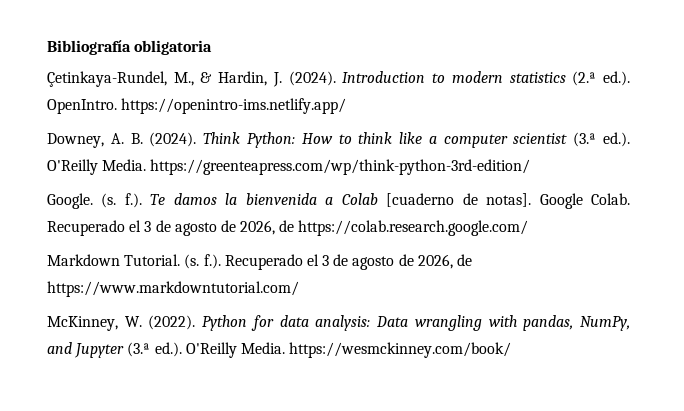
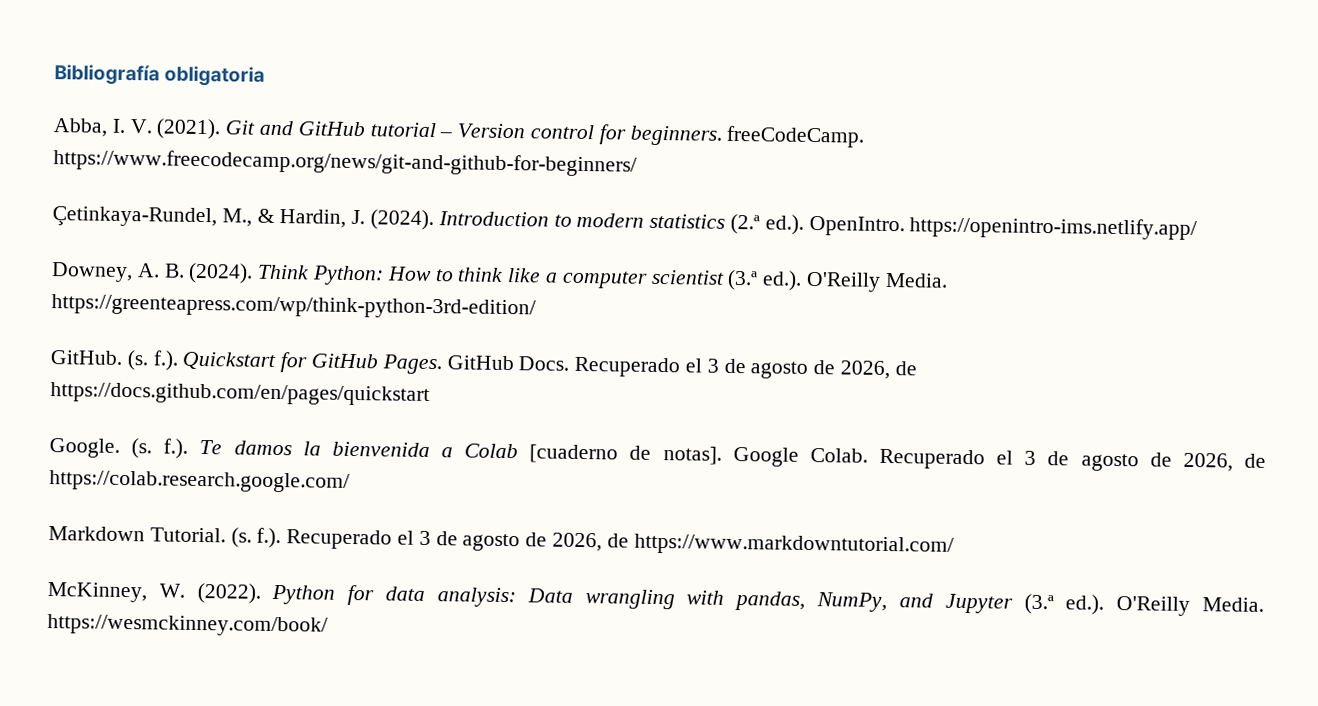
+ Abba, I. V. (2021). Git and GitHub tutorial – Version control for beginners. freeCodeCamp. https://www.freecodecamp.org/news/git-and-github-for-beginners/
+ GitHub. (s. f.). Quickstart for GitHub Pages. GitHub Docs. Recuperado el 3 de agosto de 2026, de https://docs.github.com/en/pages/quickstart

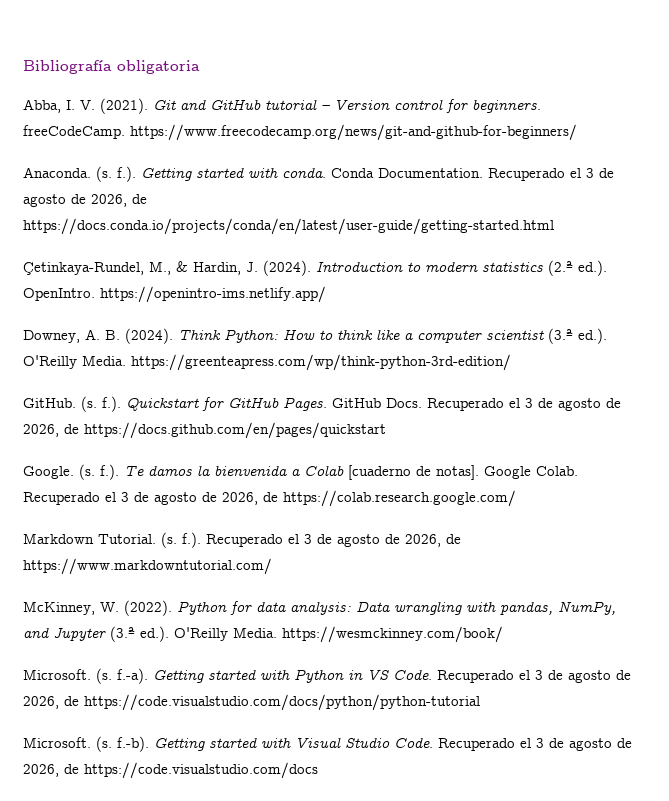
+ Anaconda. (s. f.). Getting started with conda. Conda Documentation. Recuperado el 3 de agosto de 2026, de https://docs.conda.io/projects/conda/en/latest/user-guide/getting-started.html
+ Microsoft. (s. f.-a). Getting started with Python in VS Code. Recuperado el 3 de agosto de 2026, de https://code.visualstudio.com/docs/python/python-tutorial
+ Microsoft. (s. f.-b). Getting started with Visual Studio Code. Recuperado el 3 de agosto de 2026, de https://code.visualstudio.com/docs

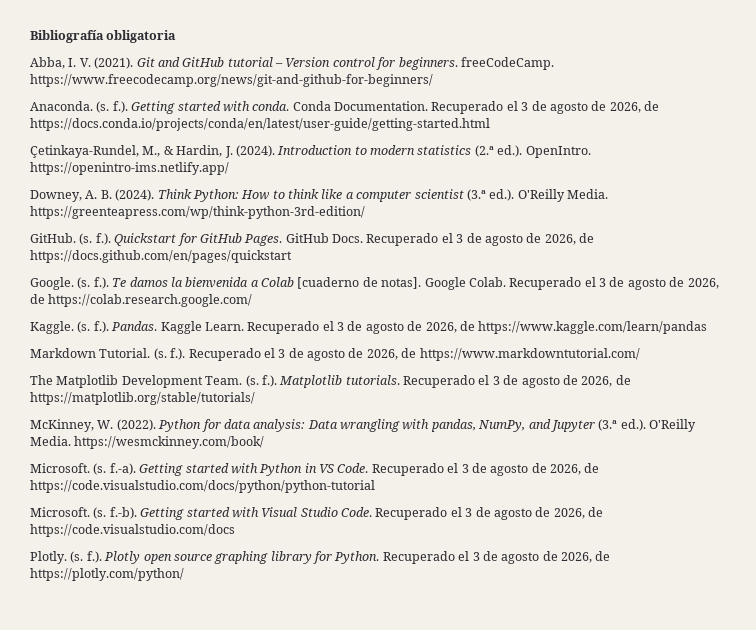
+ Kaggle. (s. f.). Pandas. Kaggle Learn. Recuperado el 3 de agosto de 2026, de https://www.kaggle.com/learn/pandas
+ The Matplotlib Development Team. (s. f.). Matplotlib tutorials. Recuperado el 3 de agosto de 2026, de https://matplotlib.org/stable/tutorials/
+ Plotly. (s. f.). Plotly open source graphing library for Python. Recuperado el 3 de agosto de 2026, de https://plotly.com/python/

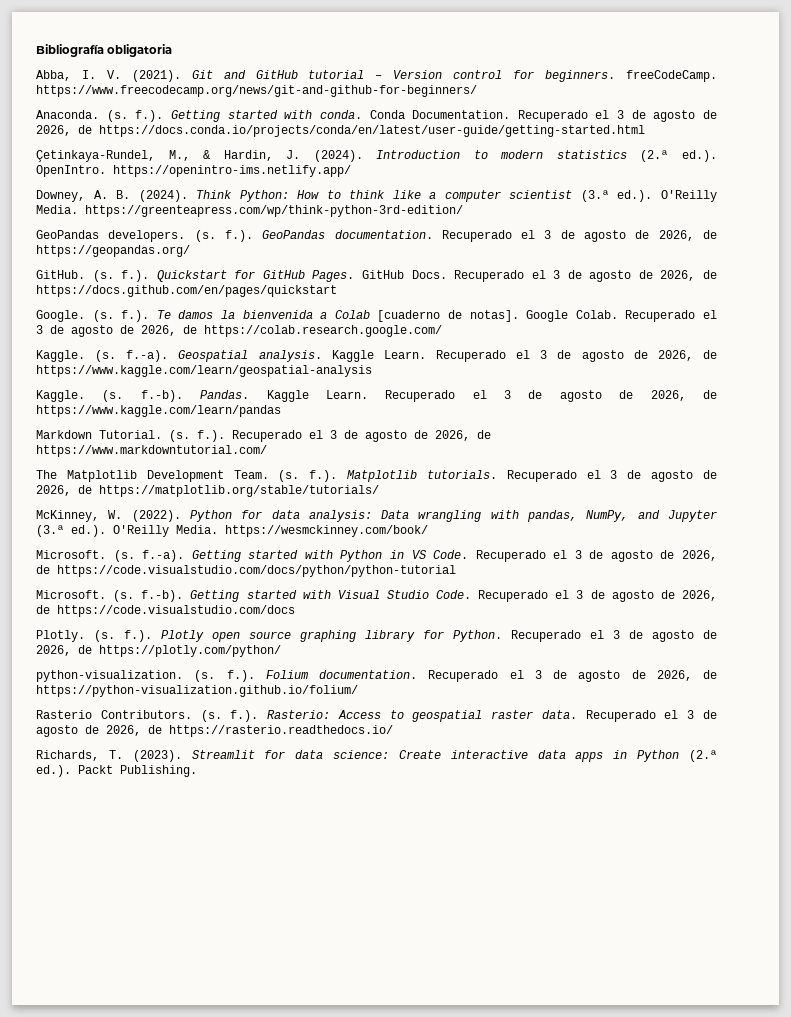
+ GeoPandas developers. (s. f.). GeoPandas documentation. Recuperado el 3 de agosto de 2026, de https://geopandas.org/
- (s. f.). Pandas.
+ (s. f.-a). Geospatial analysis. Kaggle Learn. Recuperado el 3 de agosto de 2026, de https://www.kaggle.com/learn/geospatial-analysis
+ Kaggle. (s. f.-b). Pandas.
+ python-visualization. (s. f.). Folium documentation. Recuperado el 3 de agosto de 2026, de https://python-visualization.github.io/folium/
+ Rasterio Contributors. (s. f.). Rasterio: Access to geospatial raster data. Recuperado el 3 de agosto de 2026, de https://rasterio.readthedocs.io/
+ Richards, T. (2023). Streamlit for data science: Create interactive data apps in Python (2.ª ed.). Packt Publishing.

